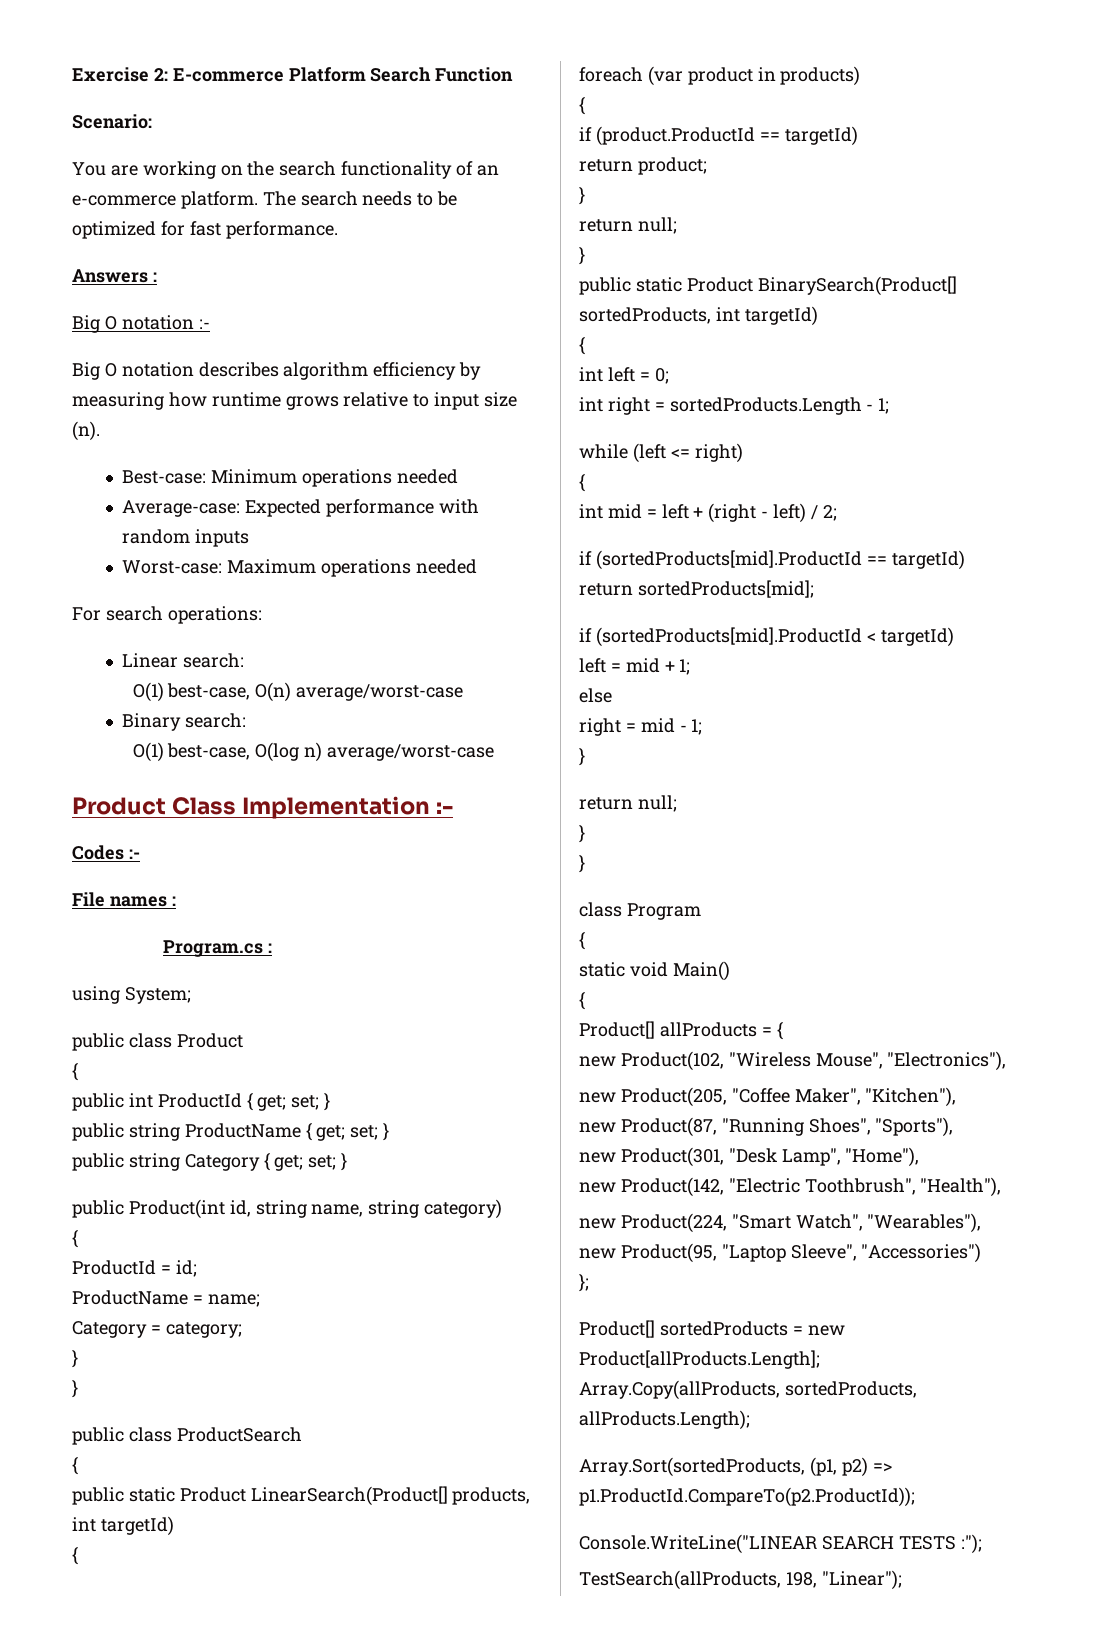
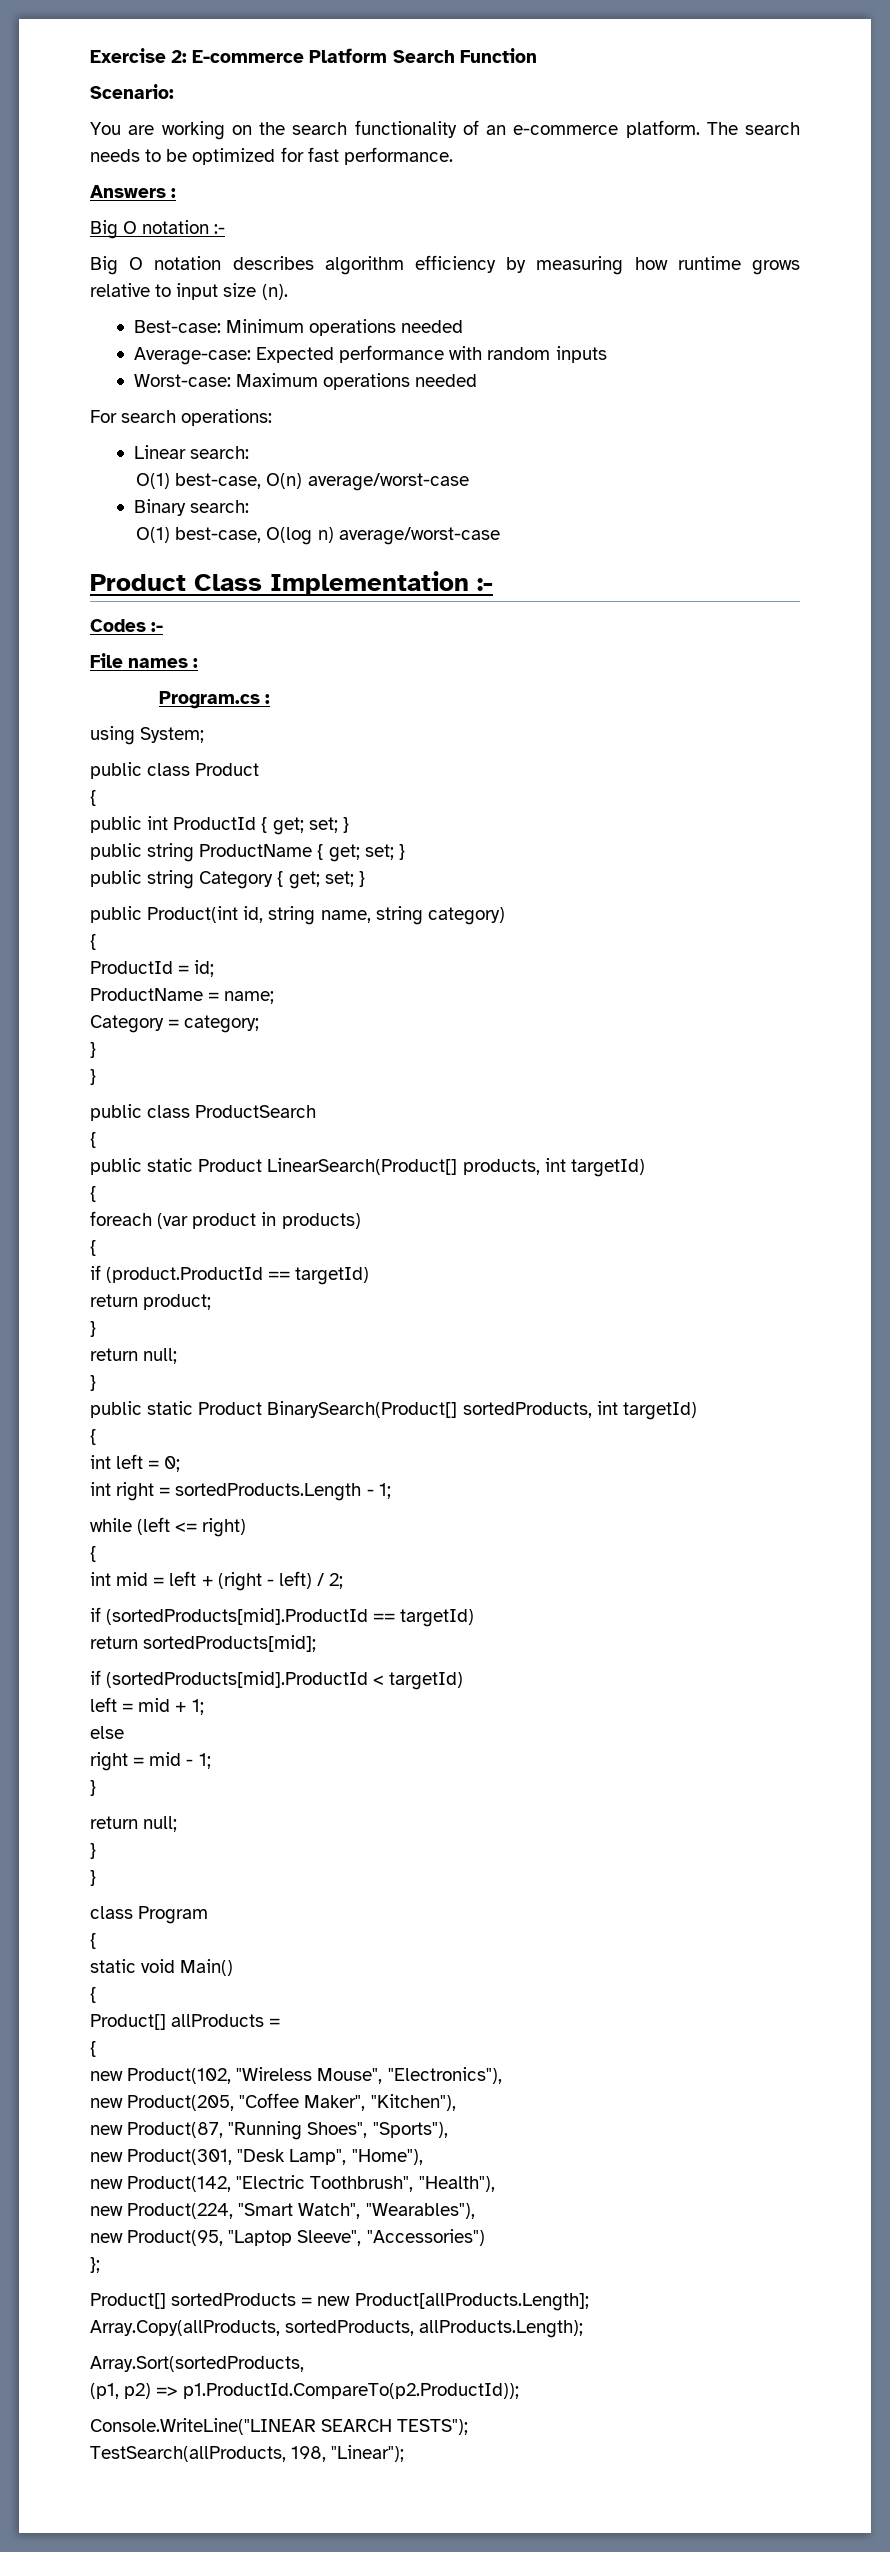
- Product[] allProducts = {
+ Product[] allProducts =
+ {
- Array.Sort(sortedProducts, (p1, p2) => p1.ProductId.CompareTo(p2.ProductId));
+ Array.Sort(sortedProducts,
+ (p1, p2) => p1.ProductId.CompareTo(p2.ProductId));
- Console.WriteLine("LINEAR SEARCH TESTS :");
+ Console.WriteLine("LINEAR SEARCH TESTS");

